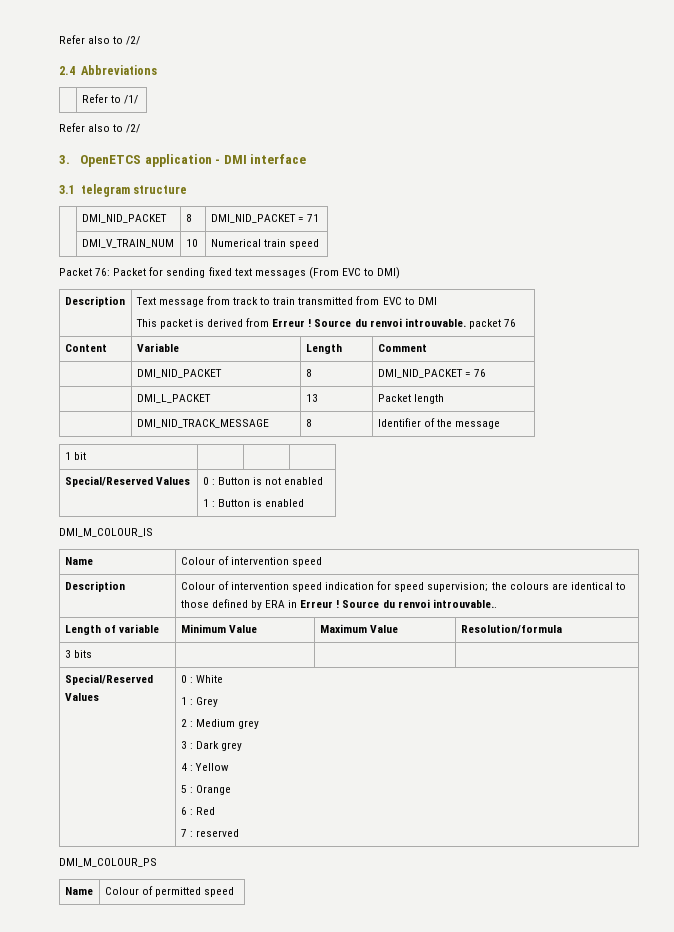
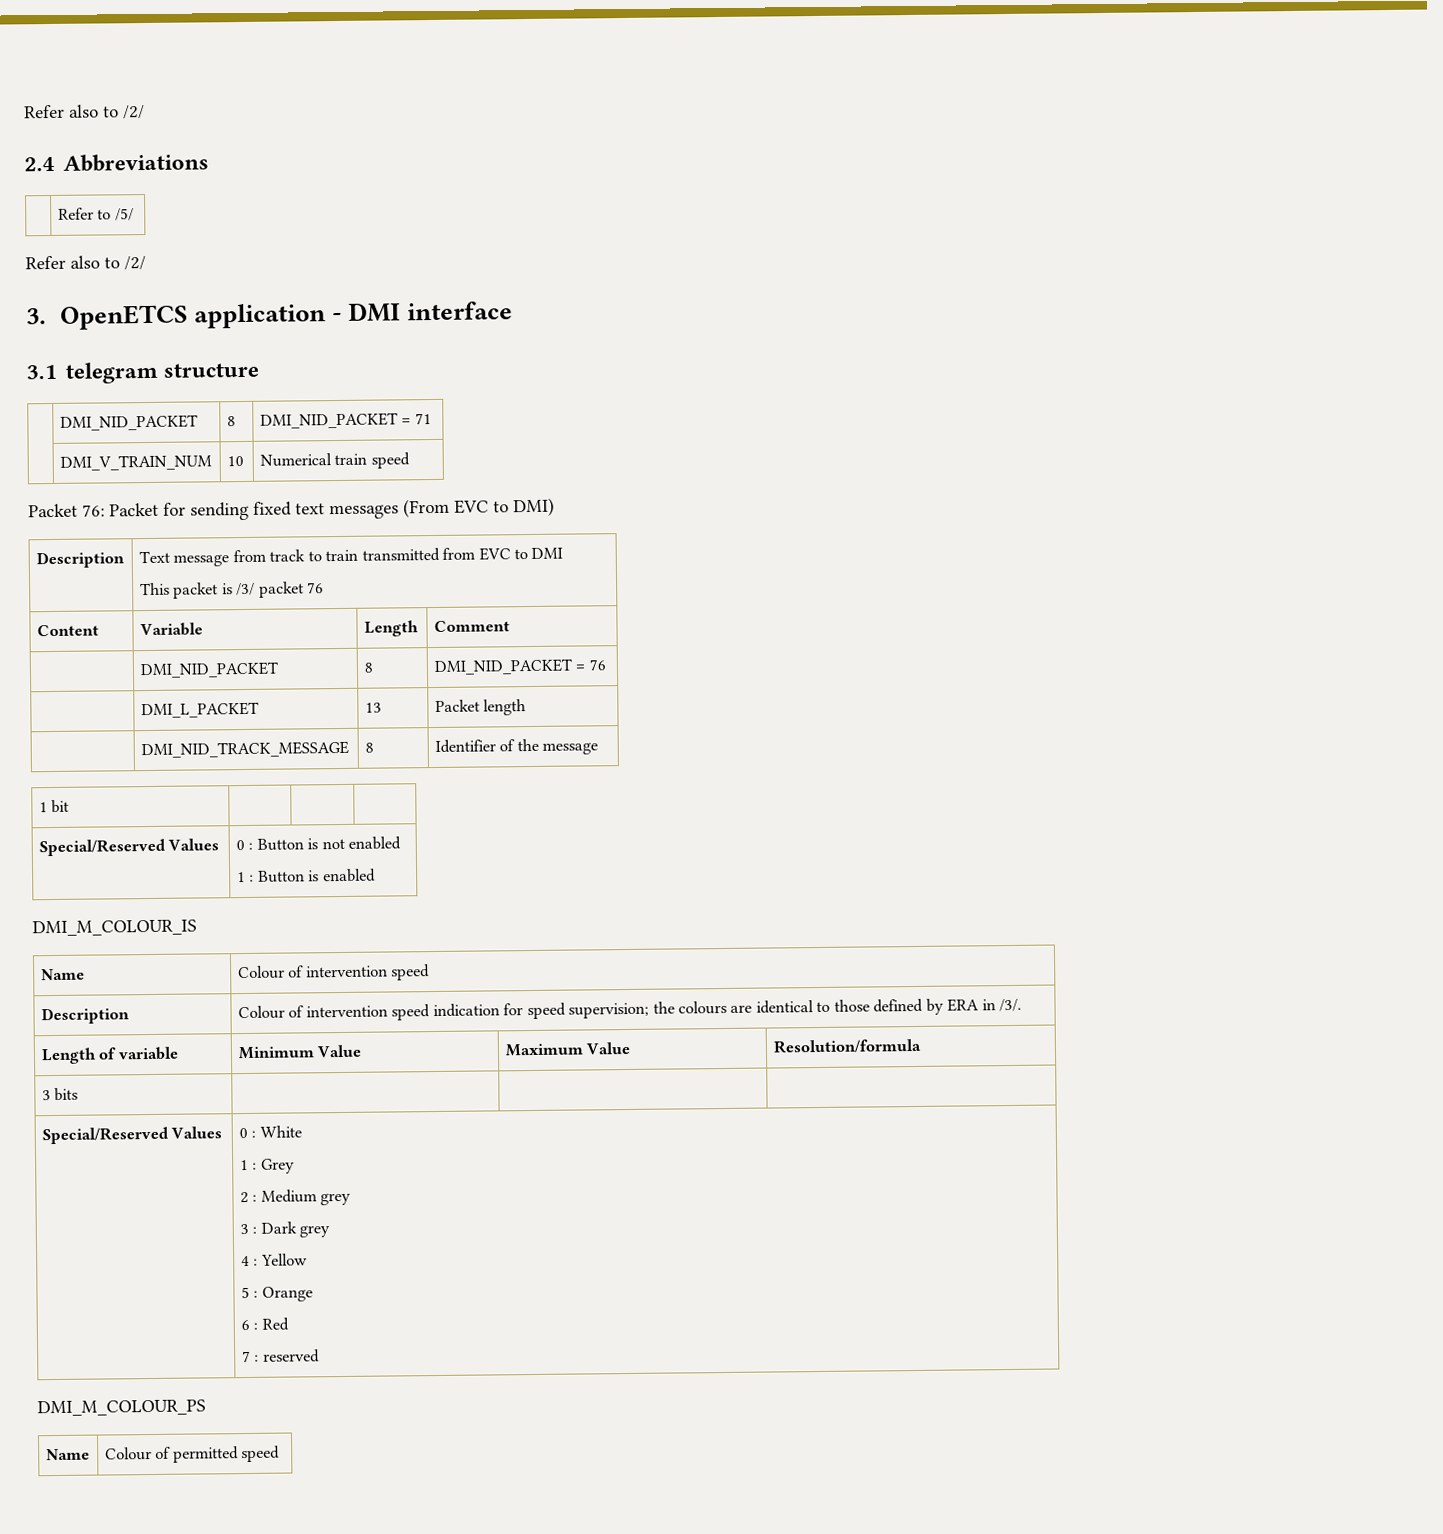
- | Refer to /1/
+ | Refer to /5/
  Description | Text message from track to train transmitted from EVC to DMI
- This packet is derived from Erreur ! Source du renvoi introuvable. packet 76
+ This packet is /3/ packet 76
- Description | Colour of intervention speed indication for speed supervision; the colours are identical to those defined by ERA in Erreur ! Source du renvoi introuvable..
+ Description | Colour of intervention speed indication for speed supervision; the colours are identical to those defined by ERA in /3/.

